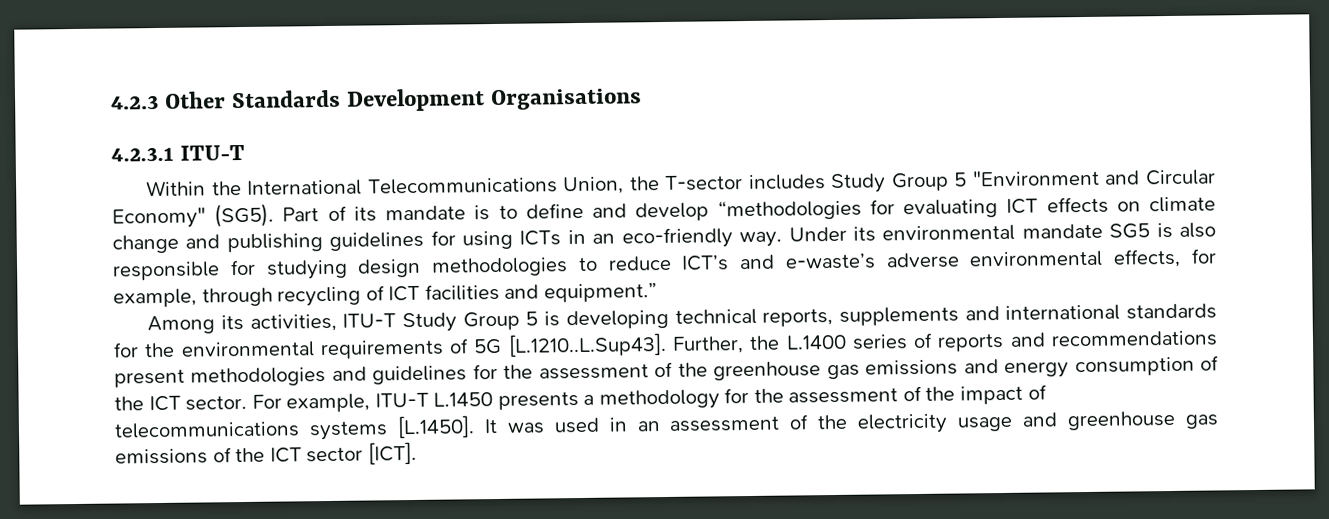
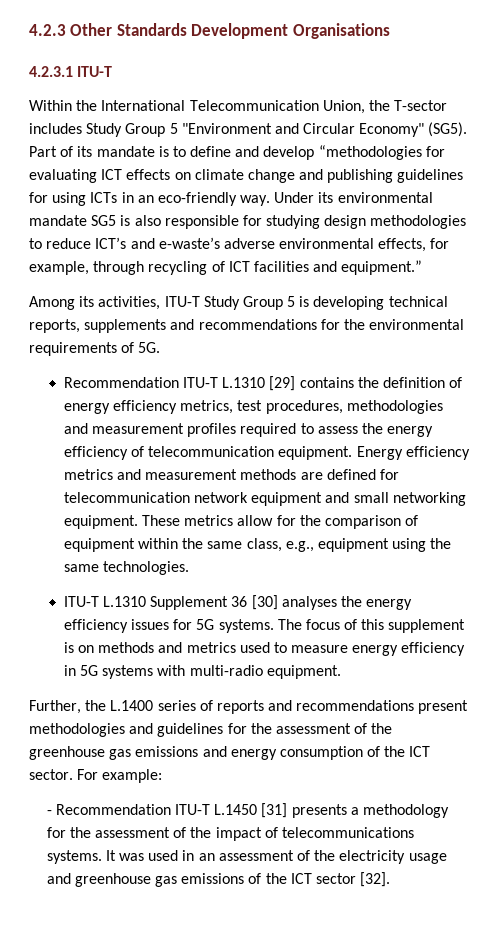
- Within the International Telecommunications Union, the T-sector includes Study Group 5 "Environment and Circular Economy" (SG5).
+ Within the International Telecommunication Union, the T-sector includes Study Group 5 "Environment and Circular Economy" (SG5).
- Among its activities, ITU-T Study Group 5 is developing technical reports, supplements and international standards for the environmental requirements of 5G [L.1210..L.Sup43]. Further, the L.1400 series of reports and recommendations present methodologies and guidelines for the assessment of the greenhouse gas emissions and energy consumption of the ICT sector.
+ Among its activities, ITU-T Study Group 5 is developing technical reports, supplements and recommendations for the environmental requirements of 5G.
+ Recommendation ITU-T L.1310 [29] contains the definition of energy efficiency metrics, test procedures, methodologies and measurement profiles required to assess the energy efficiency of telecommunication equipment. Energy efficiency metrics and measurement methods are defined for telecommunication network equipment and small networking equipment. These metrics allow for the comparison of equipment within the same class, e.g., equipment using the same technologies.
+ ITU-T L.1310 Supplement 36 [30] analyses the energy efficiency issues for 5G systems. The focus of this supplement is on methods and metrics used to measure energy efficiency in 5G systems with multi-radio equipment.
+ Further, the L.1400 series of reports and recommendations present methodologies and guidelines for the assessment of the greenhouse gas emissions and energy consumption of the ICT sector.
- For example, ITU-T L.1450 presents a methodology for the assessment of the impact of telecommunications systems [L.1450]. It was used in an assessment of the electricity usage and greenhouse gas emissions of the ICT sector [ICT].
+ For example:
+ - Recommendation ITU-T L.1450 [31] presents a methodology for the assessment of the impact of telecommunications systems. It was used in an assessment of the electricity usage and greenhouse gas emissions of the ICT sector [32].

